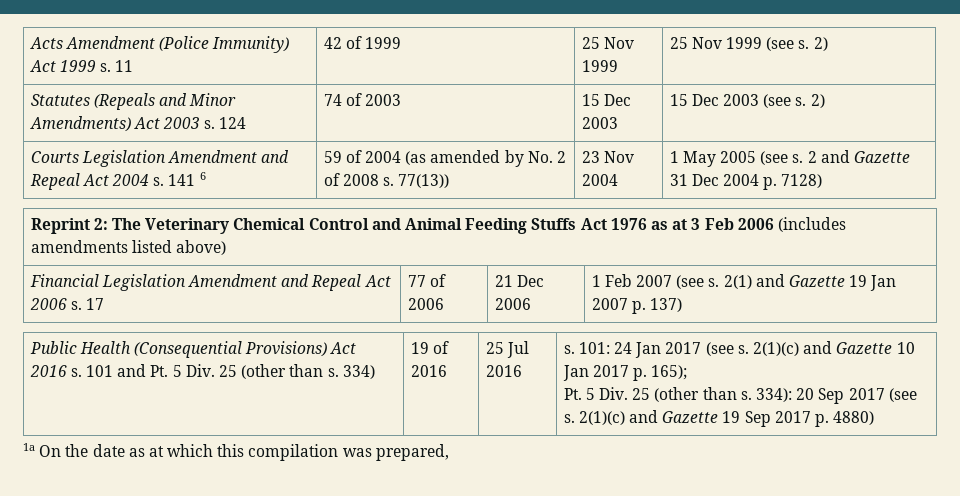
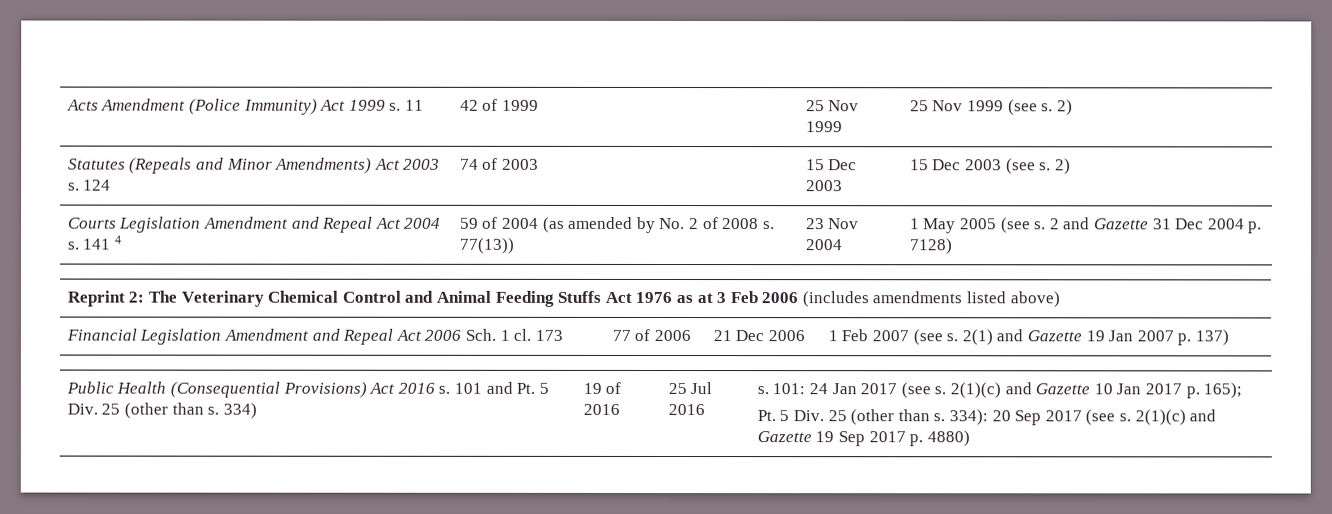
- Courts Legislation Amendment and Repeal Act 2004 s. 141 6 | 59 of 2004 (as amended by No. 2 of 2008 s. 77(13)) | 23 Nov 2004 | 1 May 2005 (see s. 2 and Gazette 31 Dec 2004 p. 7128)
+ Courts Legislation Amendment and Repeal Act 2004 s. 141 4 | 59 of 2004 (as amended by No. 2 of 2008 s. 77(13)) | 23 Nov 2004 | 1 May 2005 (see s. 2 and Gazette 31 Dec 2004 p. 7128)
- Financial Legislation Amendment and Repeal Act 2006 s. 17 | 77 of 2006 | 21 Dec 2006 | 1 Feb 2007 (see s. 2(1) and Gazette 19 Jan 2007 p. 137)
+ Financial Legislation Amendment and Repeal Act 2006 Sch. 1 cl. 173 | 77 of 2006 | 21 Dec 2006 | 1 Feb 2007 (see s. 2(1) and Gazette 19 Jan 2007 p. 137)
- 1a On the date as at which this compilation was prepared,

